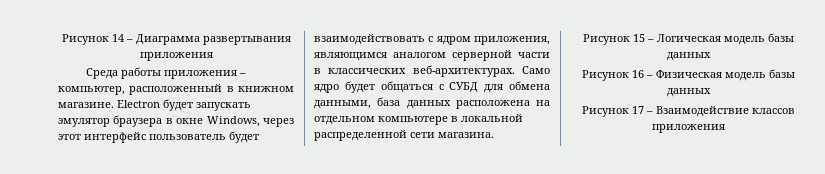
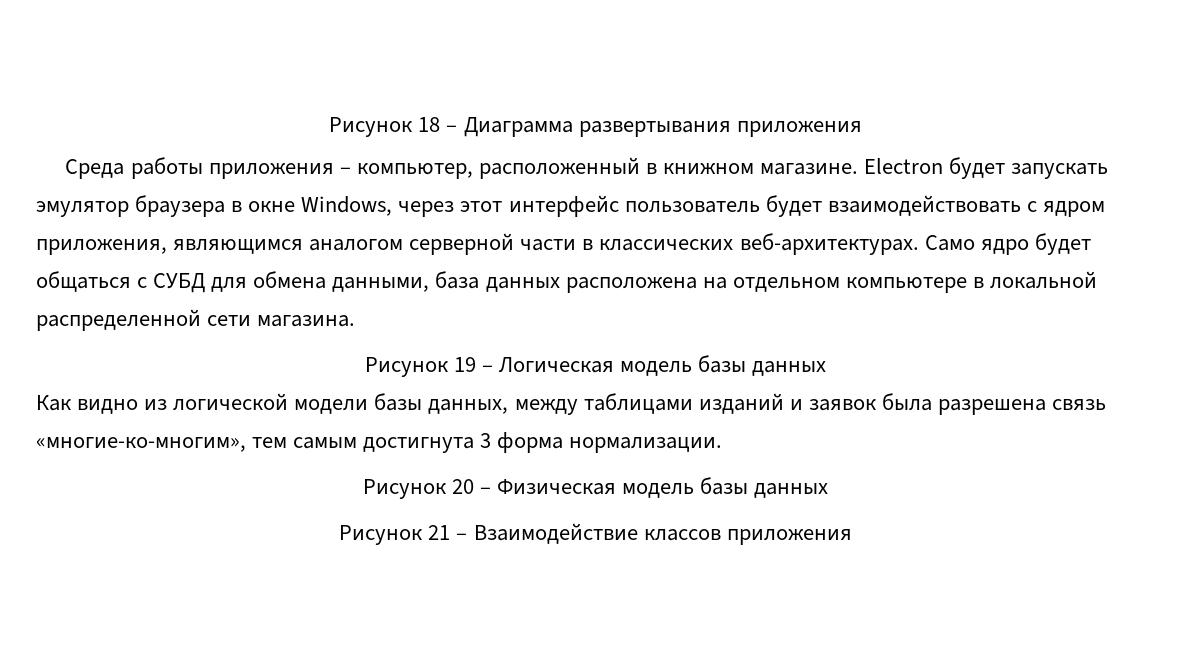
- Рисунок 14 – Диаграмма развертывания приложения
+ Рисунок 18 – Диаграмма развертывания приложения
- Рисунок 15 – Логическая модель базы данных
+ Рисунок 19 – Логическая модель базы данных
- Рисунок 16 – Физическая модель базы данных
+ Как видно из логической модели базы данных, между таблицами изданий и заявок была разрешена связь «многие-ко-многим», тем самым достигнута 3 форма нормализации.
+ Рисунок 20 – Физическая модель базы данных
- Рисунок 17 – Взаимодействие классов приложения
+ Рисунок 21 – Взаимодействие классов приложения

